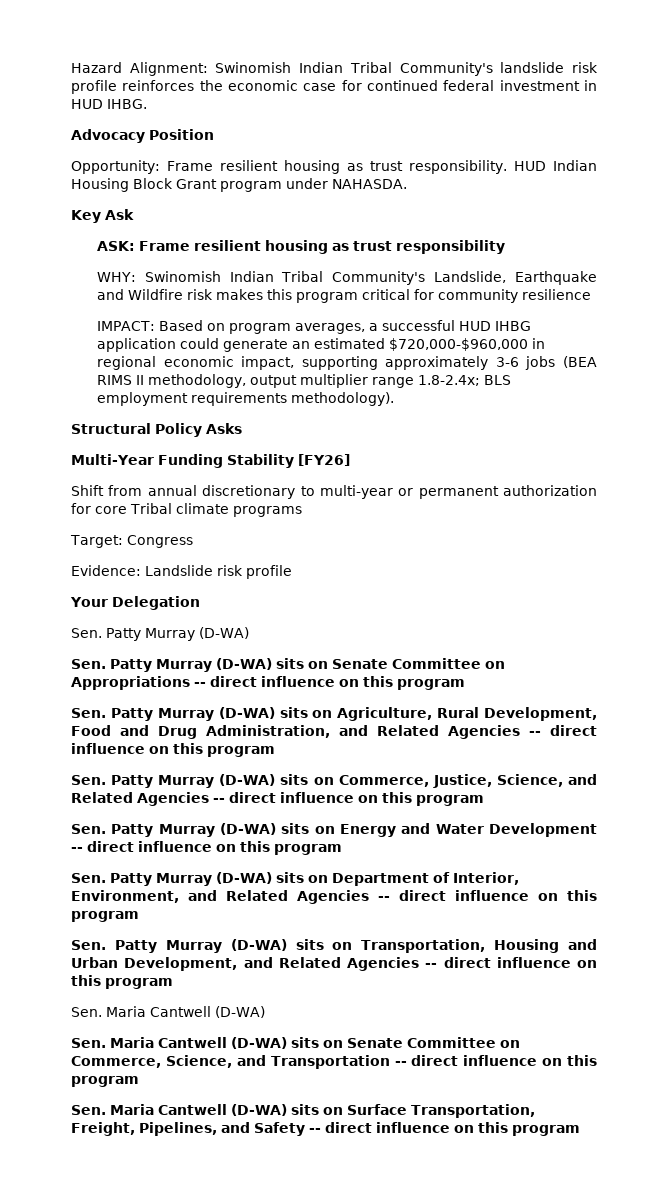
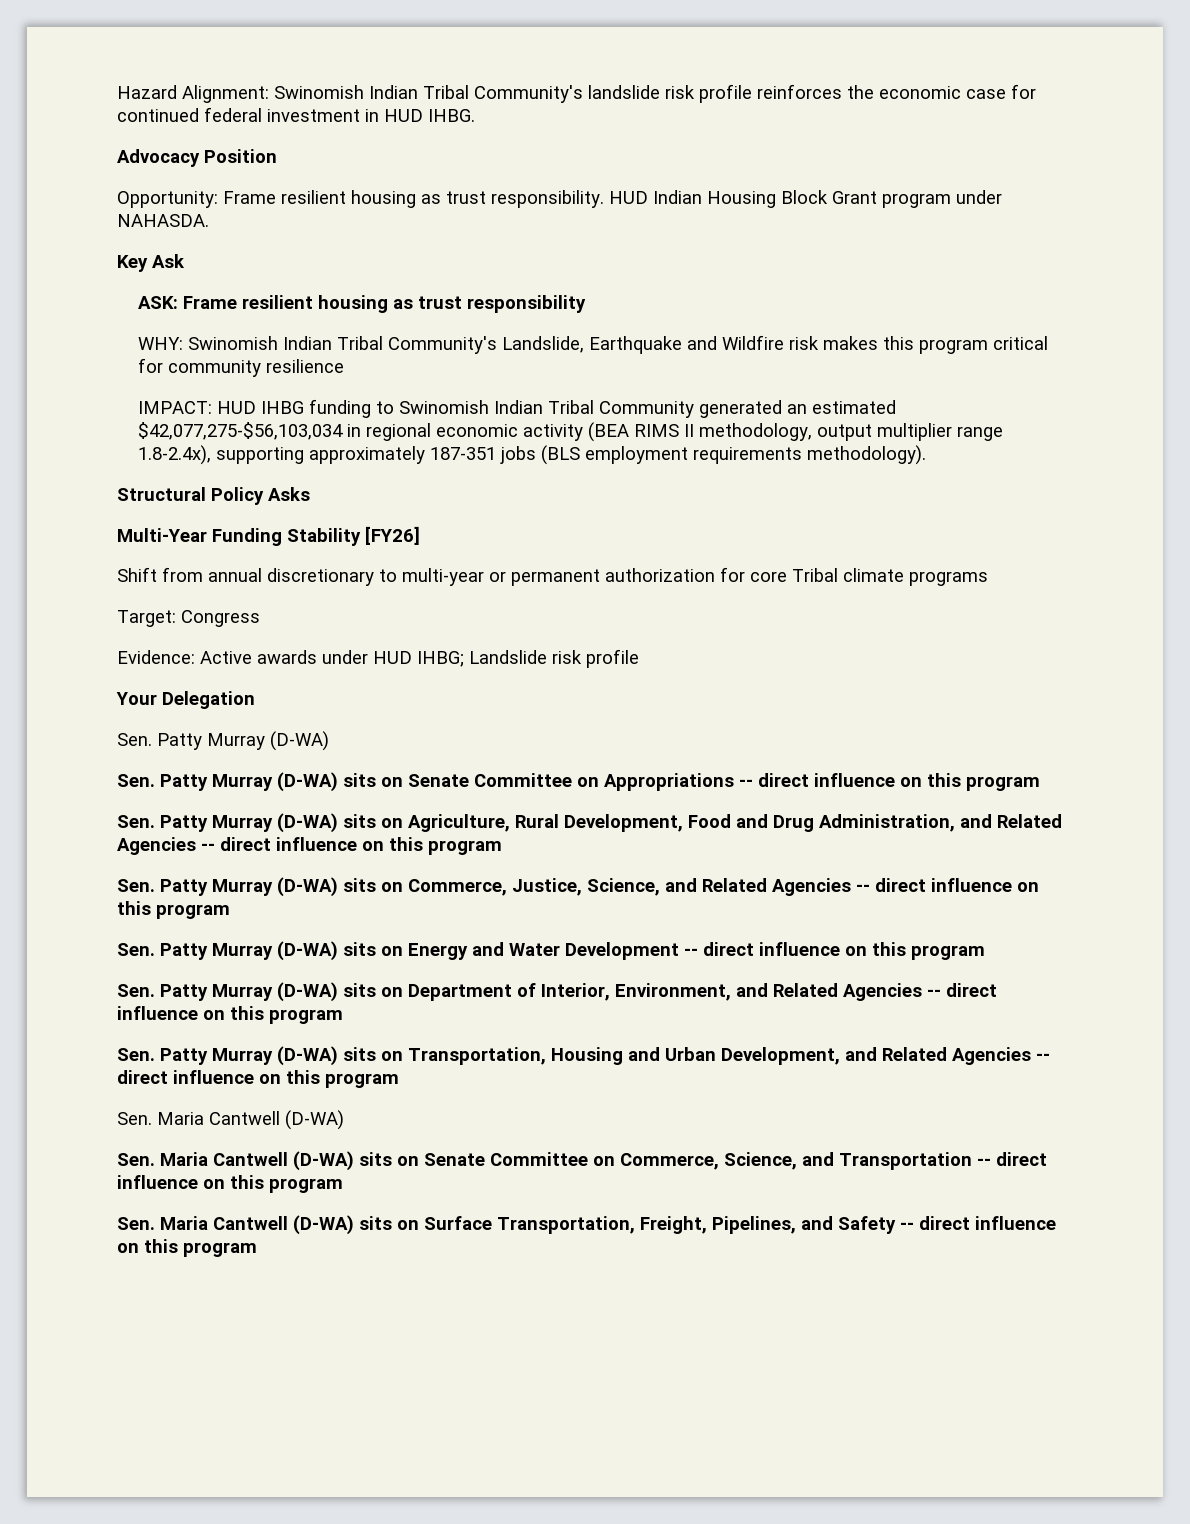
- IMPACT: Based on program averages, a successful HUD IHBG application could generate an estimated $720,000-$960,000 in regional economic impact, supporting approximately 3-6 jobs (BEA RIMS II methodology, output multiplier range 1.8-2.4x; BLS employment requirements methodology).
+ IMPACT: HUD IHBG funding to Swinomish Indian Tribal Community generated an estimated $42,077,275-$56,103,034 in regional economic activity (BEA RIMS II methodology, output multiplier range 1.8-2.4x), supporting approximately 187-351 jobs (BLS employment requirements methodology).
- Evidence: Landslide risk profile
+ Evidence: Active awards under HUD IHBG; Landslide risk profile

